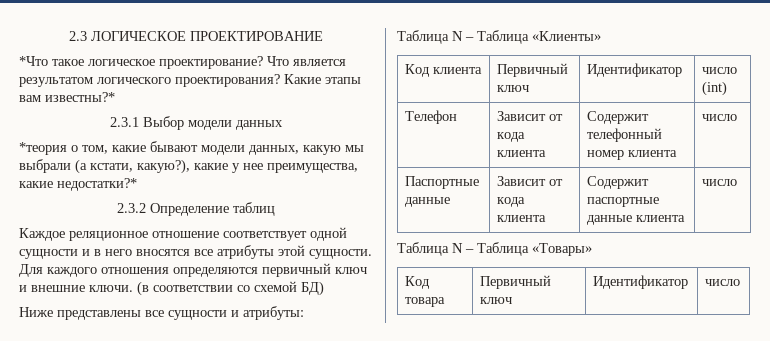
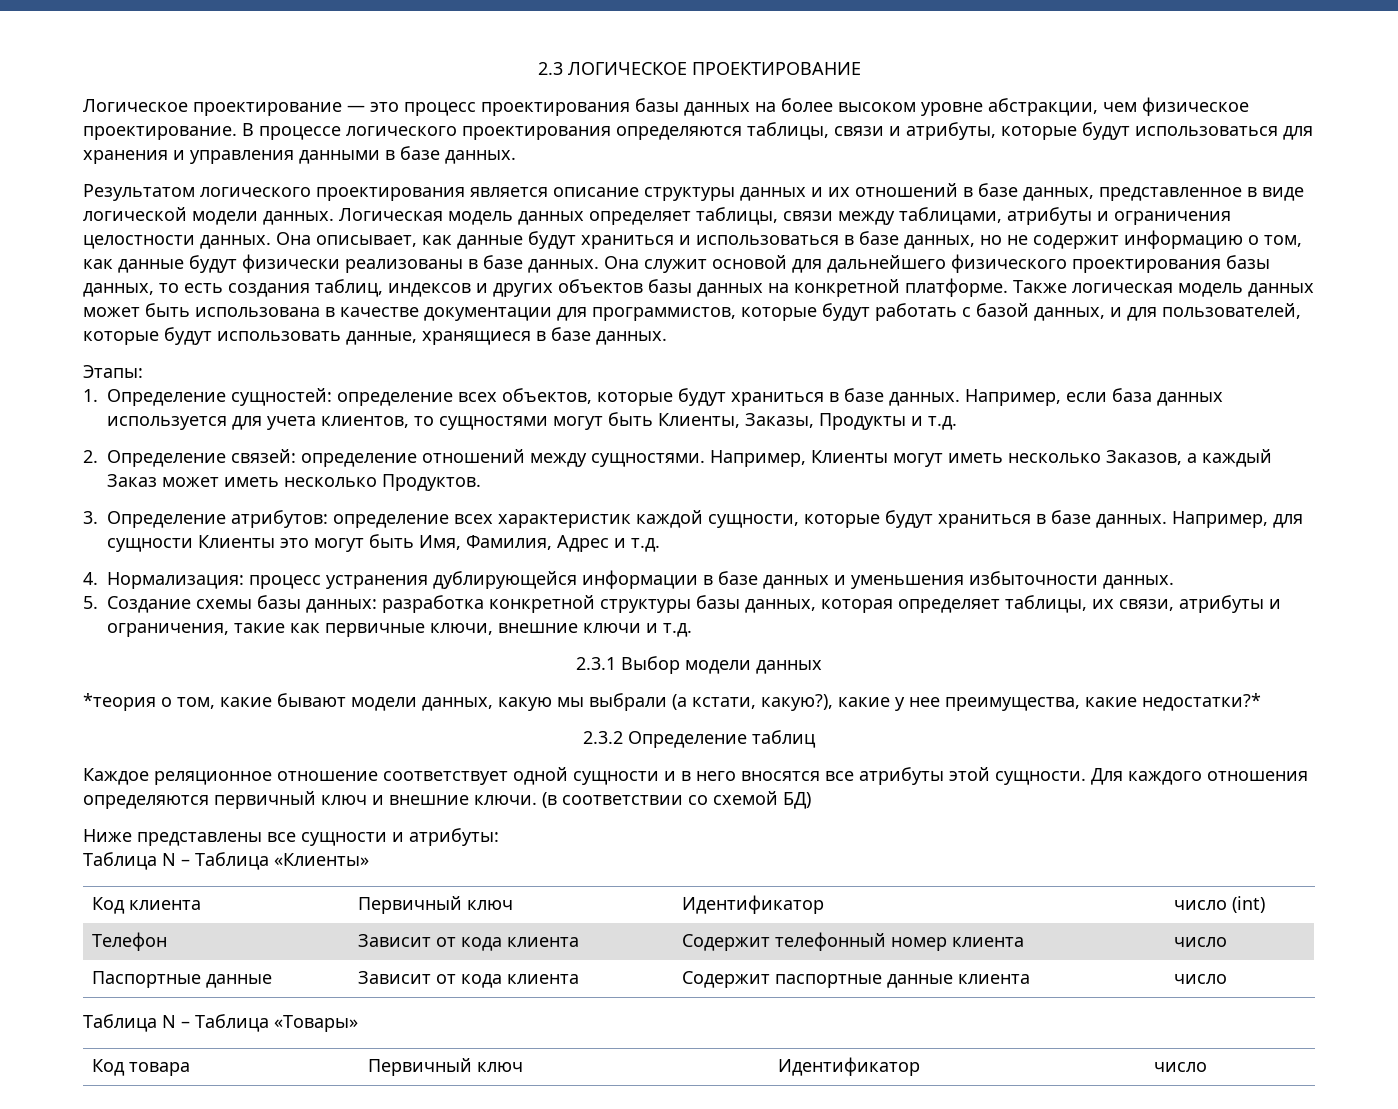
- *Что такое логическое проектирование? Что является результатом логического проектирования? Какие этапы вам известны?*
+ Логическое проектирование — это процесс проектирования базы данных на более высоком уровне абстракции, чем физическое проектирование. В процессе логического проектирования определяются таблицы, связи и атрибуты, которые будут использоваться для хранения и управления данными в базе данных.
+ Результатом логического проектирования является описание структуры данных и их отношений в базе данных, представленное в виде логической модели данных. Логическая модель данных определяет таблицы, связи между таблицами, атрибуты и ограничения целостности данных. Она описывает, как данные будут храниться и использоваться в базе данных, но не содержит информацию о том, как данные будут физически реализованы в базе данных. Она служит основой для дальнейшего физического проектирования базы данных, то есть создания таблиц, индексов и других объектов базы данных на конкретной платформе. Также логическая модель данных может быть использована в качестве документации для программистов, которые будут работать с базой данных, и для пользователей, которые будут использовать данные, хранящиеся в базе данных.
+ Этапы:
+ 1. Определение сущностей: определение всех объектов, которые будут храниться в базе данных. Например, если база данных используется для учета клиентов, то сущностями могут быть Клиенты, Заказы, Продукты и т.д.
+ 2. Определение связей: определение отношений между сущностями. Например, Клиенты могут иметь несколько Заказов, а каждый Заказ может иметь несколько Продуктов.
+ 3. Определение атрибутов: определение всех характеристик каждой сущности, которые будут храниться в базе данных. Например, для сущности Клиенты это могут быть Имя, Фамилия, Адрес и т.д.
+ 4. Нормализация: процесс устранения дублирующейся информации в базе данных и уменьшения избыточности данных.
+ 5. Создание схемы базы данных: разработка конкретной структуры базы данных, которая определяет таблицы, их связи, атрибуты и ограничения, такие как первичные ключи, внешние ключи и т.д.

